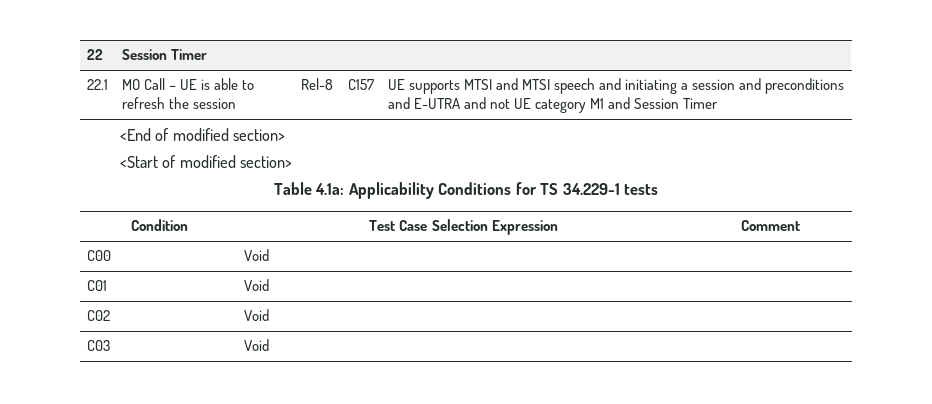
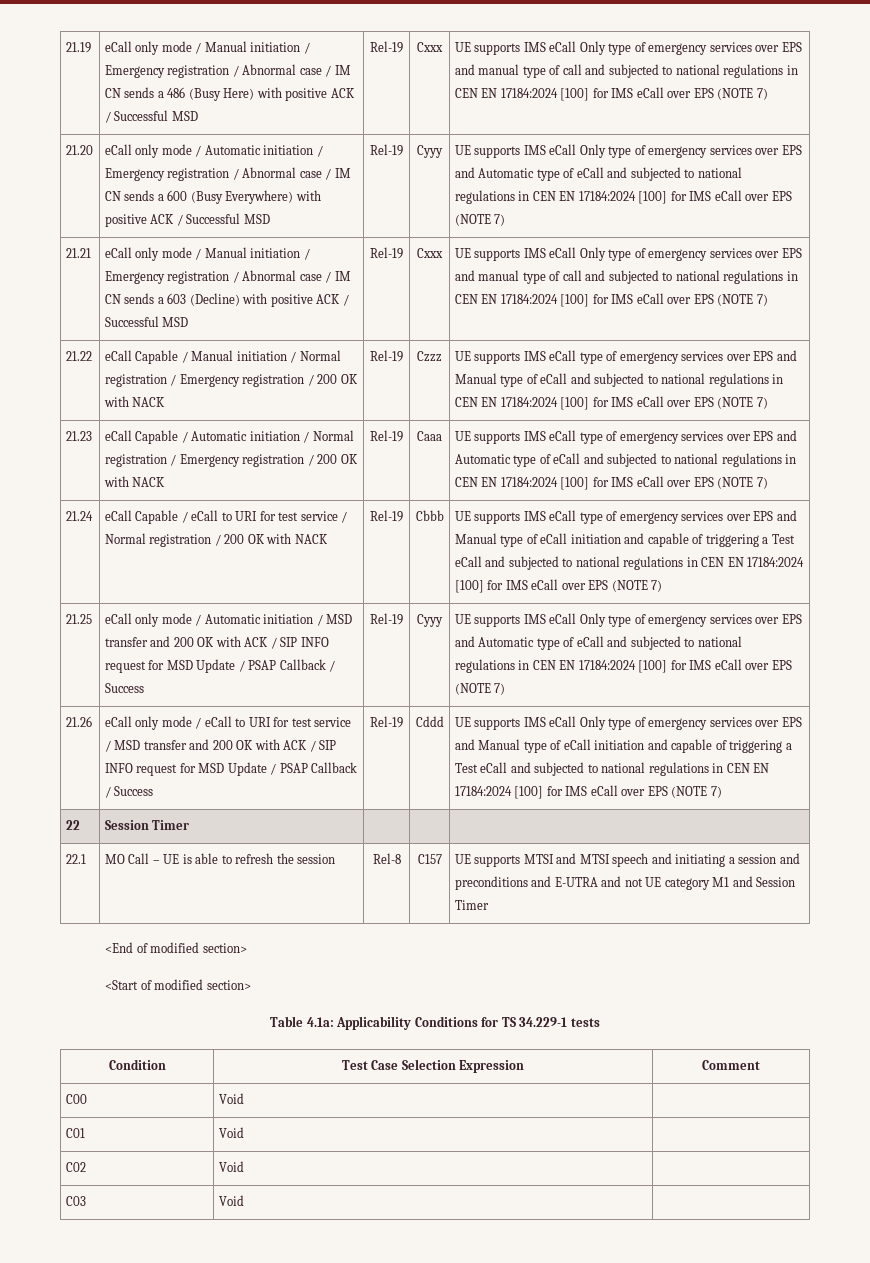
+ 21.19 | eCall only mode / Manual initiation / Emergency registration / Abnormal case / IM CN sends a 486 (Busy Here) with positive ACK / Successful MSD | Rel-19 | Cxxx | UE supports IMS eCall Only type of emergency services over EPS and manual type of call and subjected to national regulations in CEN EN 17184:2024 [100] for IMS eCall over EPS (NOTE 7)
+ 21.20 | eCall only mode / Automatic initiation / Emergency registration / Abnormal case / IM CN sends a 600 (Busy Everywhere) with positive ACK / Successful MSD | Rel-19 | Cyyy | UE supports IMS eCall Only type of emergency services over EPS and Automatic type of eCall and subjected to national regulations in CEN EN 17184:2024 [100] for IMS eCall over EPS (NOTE 7)
+ 21.21 | eCall only mode / Manual initiation / Emergency registration / Abnormal case / IM CN sends a 603 (Decline) with positive ACK / Successful MSD | Rel-19 | Cxxx | UE supports IMS eCall Only type of emergency services over EPS and manual type of call and subjected to national regulations in CEN EN 17184:2024 [100] for IMS eCall over EPS (NOTE 7)
+ 21.22 | eCall Capable / Manual initiation / Normal registration / Emergency registration / 200 OK with NACK | Rel-19 | Czzz | UE supports IMS eCall type of emergency services over EPS and Manual type of eCall and subjected to national regulations in CEN EN 17184:2024 [100] for IMS eCall over EPS (NOTE 7)
+ 21.23 | eCall Capable / Automatic initiation / Normal registration / Emergency registration / 200 OK with NACK | Rel-19 | Caaa | UE supports IMS eCall type of emergency services over EPS and Automatic type of eCall and subjected to national regulations in CEN EN 17184:2024 [100] for IMS eCall over EPS (NOTE 7)
+ 21.24 | eCall Capable / eCall to URI for test service / Normal registration / 200 OK with NACK | Rel-19 | Cbbb | UE supports IMS eCall type of emergency services over EPS and Manual type of eCall initiation and capable of triggering a Test eCall and subjected to national regulations in CEN EN 17184:2024 [100] for IMS eCall over EPS (NOTE 7)
+ 21.25 | eCall only mode / Automatic initiation / MSD transfer and 200 OK with ACK / SIP INFO request for MSD Update / PSAP Callback / Success | Rel-19 | Cyyy | UE supports IMS eCall Only type of emergency services over EPS and Automatic type of eCall and subjected to national regulations in CEN EN 17184:2024 [100] for IMS eCall over EPS (NOTE 7)
+ 21.26 | eCall only mode / eCall to URI for test service / MSD transfer and 200 OK with ACK / SIP INFO request for MSD Update / PSAP Callback / Success | Rel-19 | Cddd | UE supports IMS eCall Only type of emergency services over EPS and Manual type of eCall initiation and capable of triggering a Test eCall and subjected to national regulations in CEN EN 17184:2024 [100] for IMS eCall over EPS (NOTE 7)

